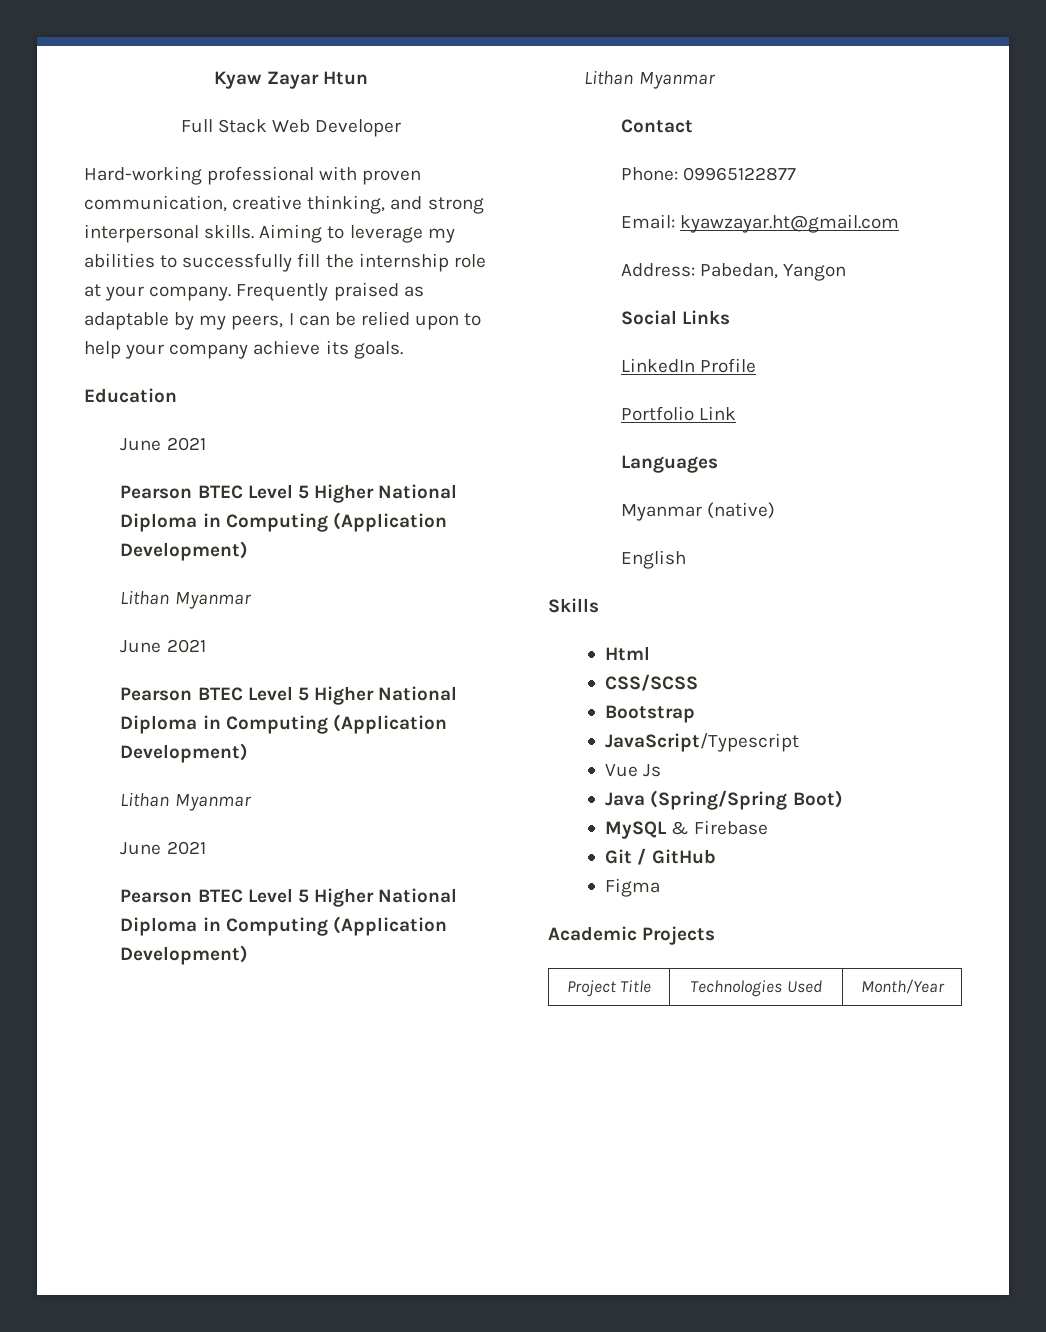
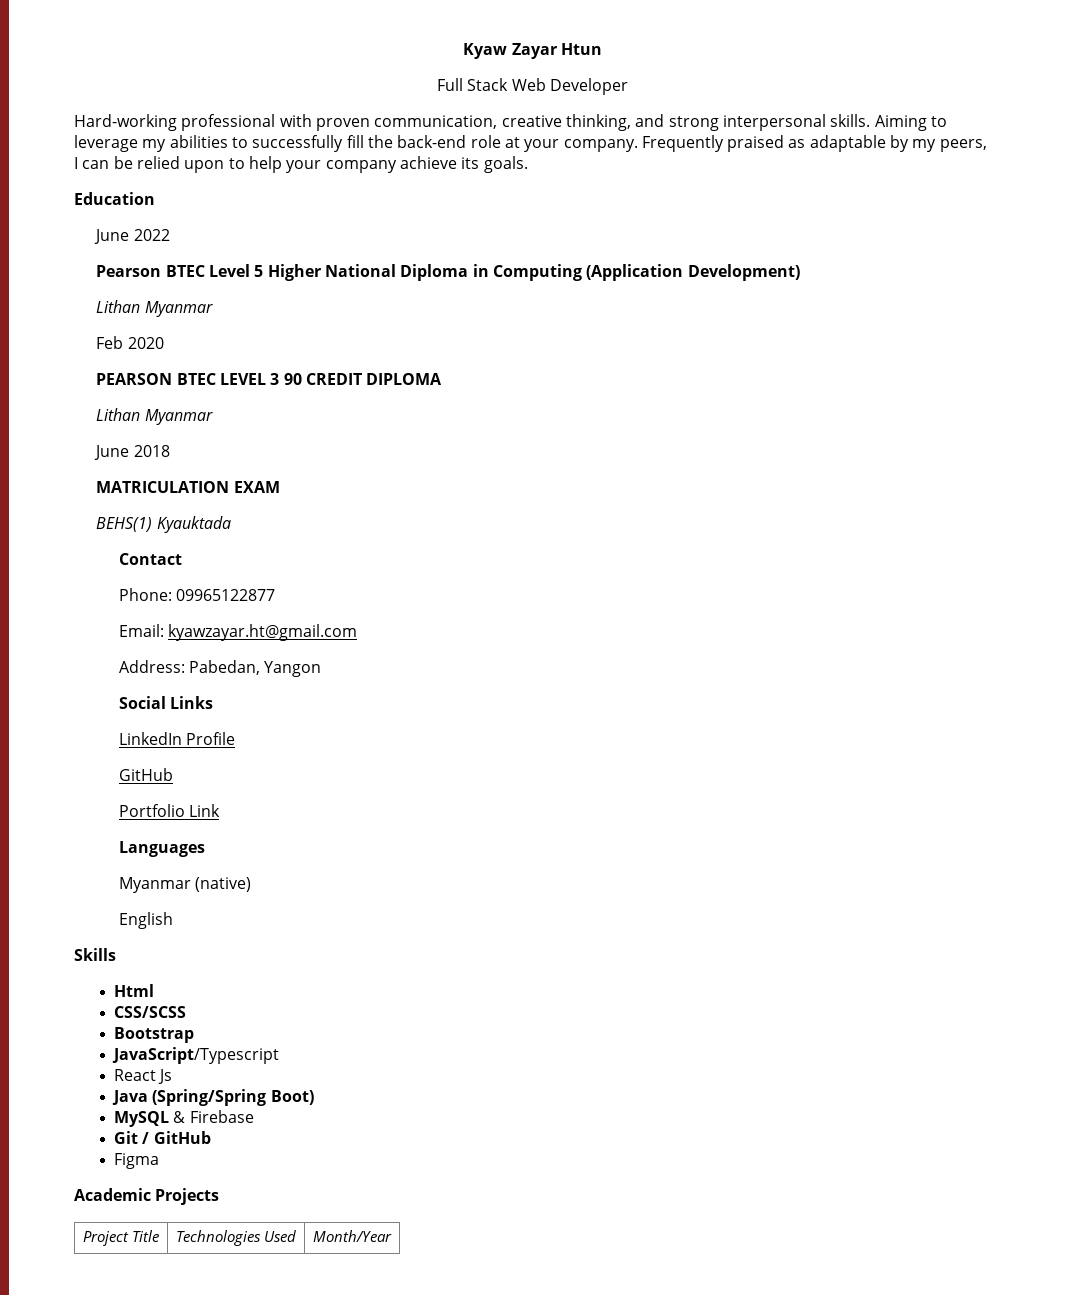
- Aiming to leverage my abilities to successfully fill the internship role at your company.
+ Aiming to leverage my abilities to successfully fill the back-end role at your company.
  Education
- June 2021
+ June 2022
  Pearson BTEC Level 5 Higher National Diploma in Computing (Application Development)
  Lithan Myanmar
- June 2021
- Pearson BTEC Level 5 Higher National Diploma in Computing (Application Development)
+ Feb 2020
+ PEARSON BTEC LEVEL 3 90 CREDIT DIPLOMA
  Lithan Myanmar
- June 2021
- Pearson BTEC Level 5 Higher National Diploma in Computing (Application Development)
- Lithan Myanmar
+ June 2018
+ MATRICULATION EXAM
+ BEHS(1) Kyauktada
  LinkedIn Profile
+ GitHub
- Vue Js
+ React Js

